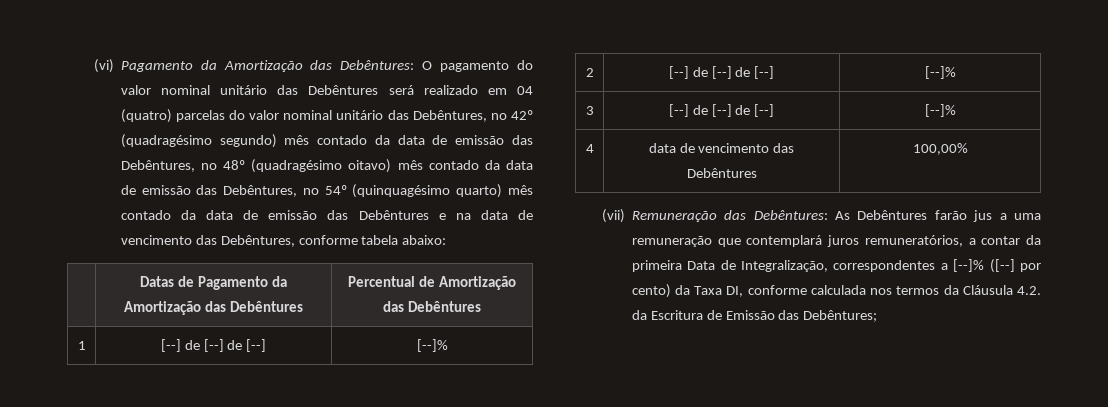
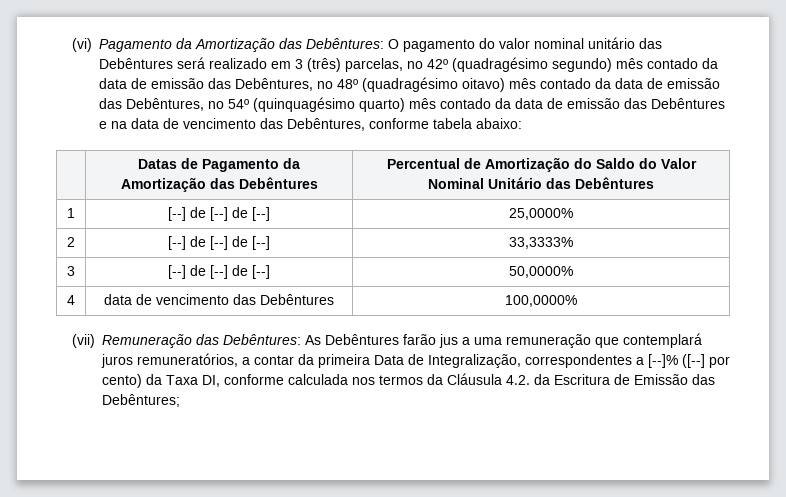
- O pagamento do valor nominal unitário das Debêntures será realizado em 04 (quatro) parcelas do valor nominal unitário das Debêntures, no 42º (quadragésimo segundo) mês contado da data de emissão das Debêntures, no 48º (quadragésimo oitavo) mês contado da data de emissão das Debêntures, no 54º (quinquagésimo quarto) mês contado da data de emissão das Debêntures e na data de vencimento das Debêntures, conforme tabela abaixo:
+ O pagamento do valor nominal unitário das Debêntures será realizado em 3 (três) parcelas, no 42º (quadragésimo segundo) mês contado da data de emissão das Debêntures, no 48º (quadragésimo oitavo) mês contado da data de emissão das Debêntures, no 54º (quinquagésimo quarto) mês contado da data de emissão das Debêntures e na data de vencimento das Debêntures, conforme tabela abaixo:
- | Datas de Pagamento da Amortização das Debêntures | Percentual de Amortização das Debêntures
+ | Datas de Pagamento da Amortização das Debêntures | Percentual de Amortização do Saldo do Valor Nominal Unitário das Debêntures
- 1 | [--] de [--] de [--] | [--]%
+ 1 | [--] de [--] de [--] | 25,0000%
- 2 | [--] de [--] de [--] | [--]%
+ 2 | [--] de [--] de [--] | 33,3333%
- 3 | [--] de [--] de [--] | [--]%
+ 3 | [--] de [--] de [--] | 50,0000%
- 4 | data de vencimento das Debêntures | 100,00%
+ 4 | data de vencimento das Debêntures | 100,0000%

